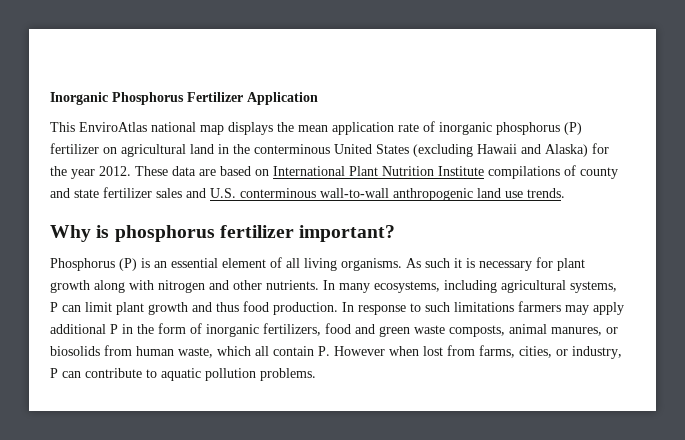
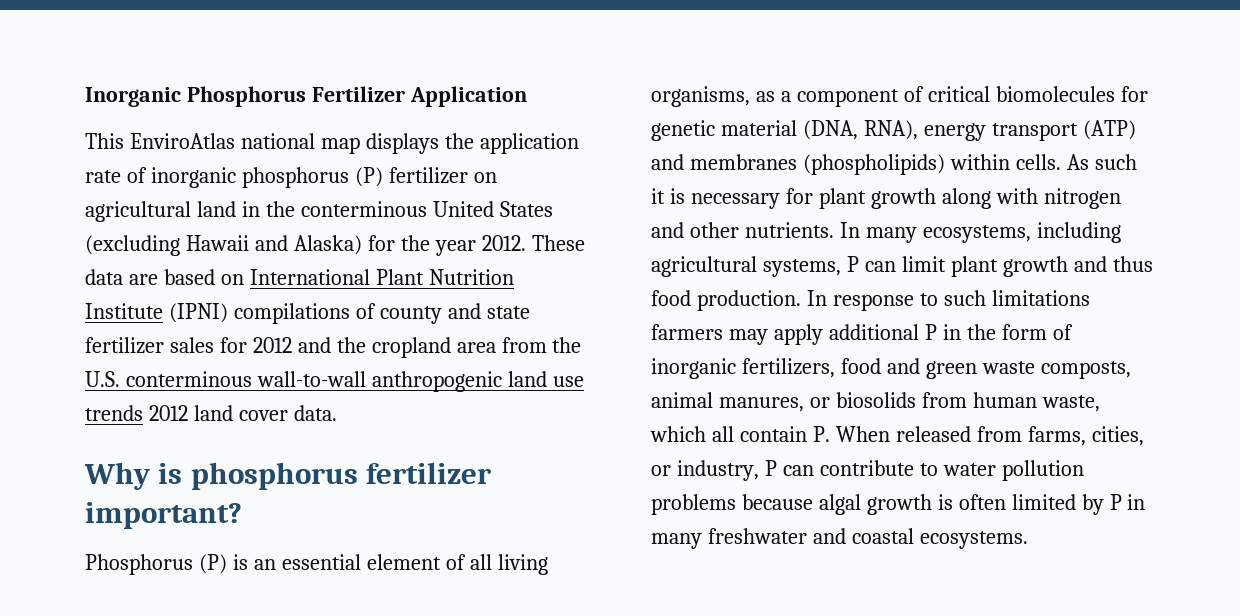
- This EnviroAtlas national map displays the mean application rate of inorganic phosphorus (P) fertilizer on agricultural land in the conterminous United States (excluding Hawaii and Alaska) for the year 2012.
+ This EnviroAtlas national map displays the application rate of inorganic phosphorus (P) fertilizer on agricultural land in the conterminous United States (excluding Hawaii and Alaska) for the year 2012.
- These data are based on International Plant Nutrition Institute compilations of county and state fertilizer sales and U.S. conterminous wall-to-wall anthropogenic land use trends.
+ These data are based on International Plant Nutrition Institute (IPNI) compilations of county and state fertilizer sales for 2012 and the cropland area from the U.S. conterminous wall-to-wall anthropogenic land use trends 2012 land cover data.
- Phosphorus (P) is an essential element of all living organisms.
+ Phosphorus (P) is an essential element of all living organisms, as a component of critical biomolecules for genetic material (DNA, RNA), energy transport (ATP) and membranes (phospholipids) within cells.
- In response to such limitations farmers may apply additional P in the form of inorganic fertilizers, food and green waste composts, animal manures, or biosolids from human waste, which all contain P. However when lost from farms, cities, or industry, P can contribute to aquatic pollution problems.
+ In response to such limitations farmers may apply additional P in the form of inorganic fertilizers, food and green waste composts, animal manures, or biosolids from human waste, which all contain P. When released from farms, cities, or industry, P can contribute to water pollution problems because algal growth is often limited by P in many freshwater and coastal ecosystems.

